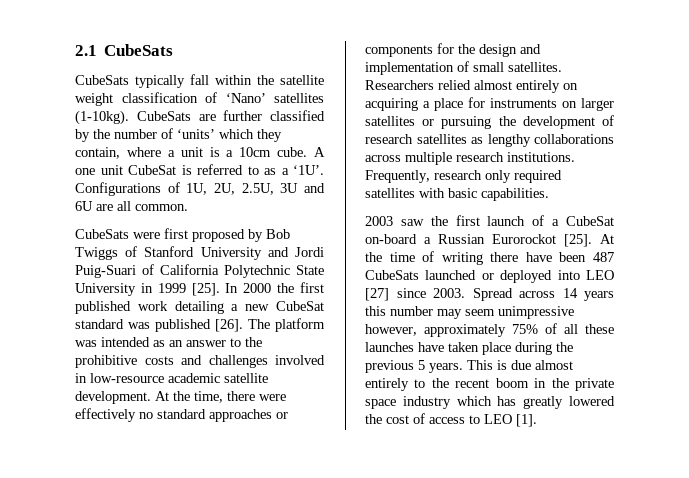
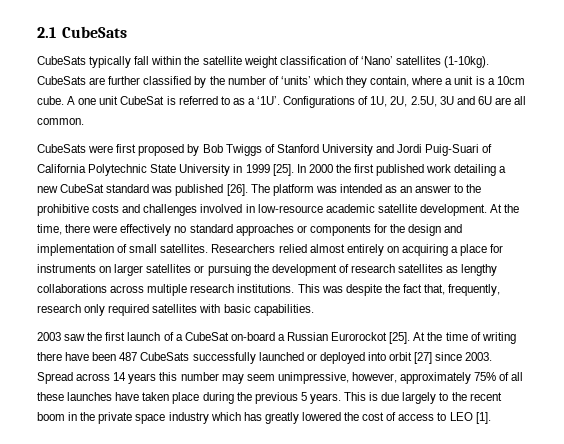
- Frequently, research only required satellites with basic capabilities.
+ This was despite the fact that, frequently, research only required satellites with basic capabilities.
- At the time of writing there have been 487 CubeSats launched or deployed into LEO [27] since 2003.
+ At the time of writing there have been 487 CubeSats successfully launched or deployed into orbit [27] since 2003.
- Spread across 14 years this number may seem unimpressive however, approximately 75% of all these launches have taken place during the previous 5 years.
+ Spread across 14 years this number may seem unimpressive, however, approximately 75% of all these launches have taken place during the previous 5 years.
- This is due almost entirely to the recent boom in the private space industry which has greatly lowered the cost of access to LEO [1].
+ This is due largely to the recent boom in the private space industry which has greatly lowered the cost of access to LEO [1].

